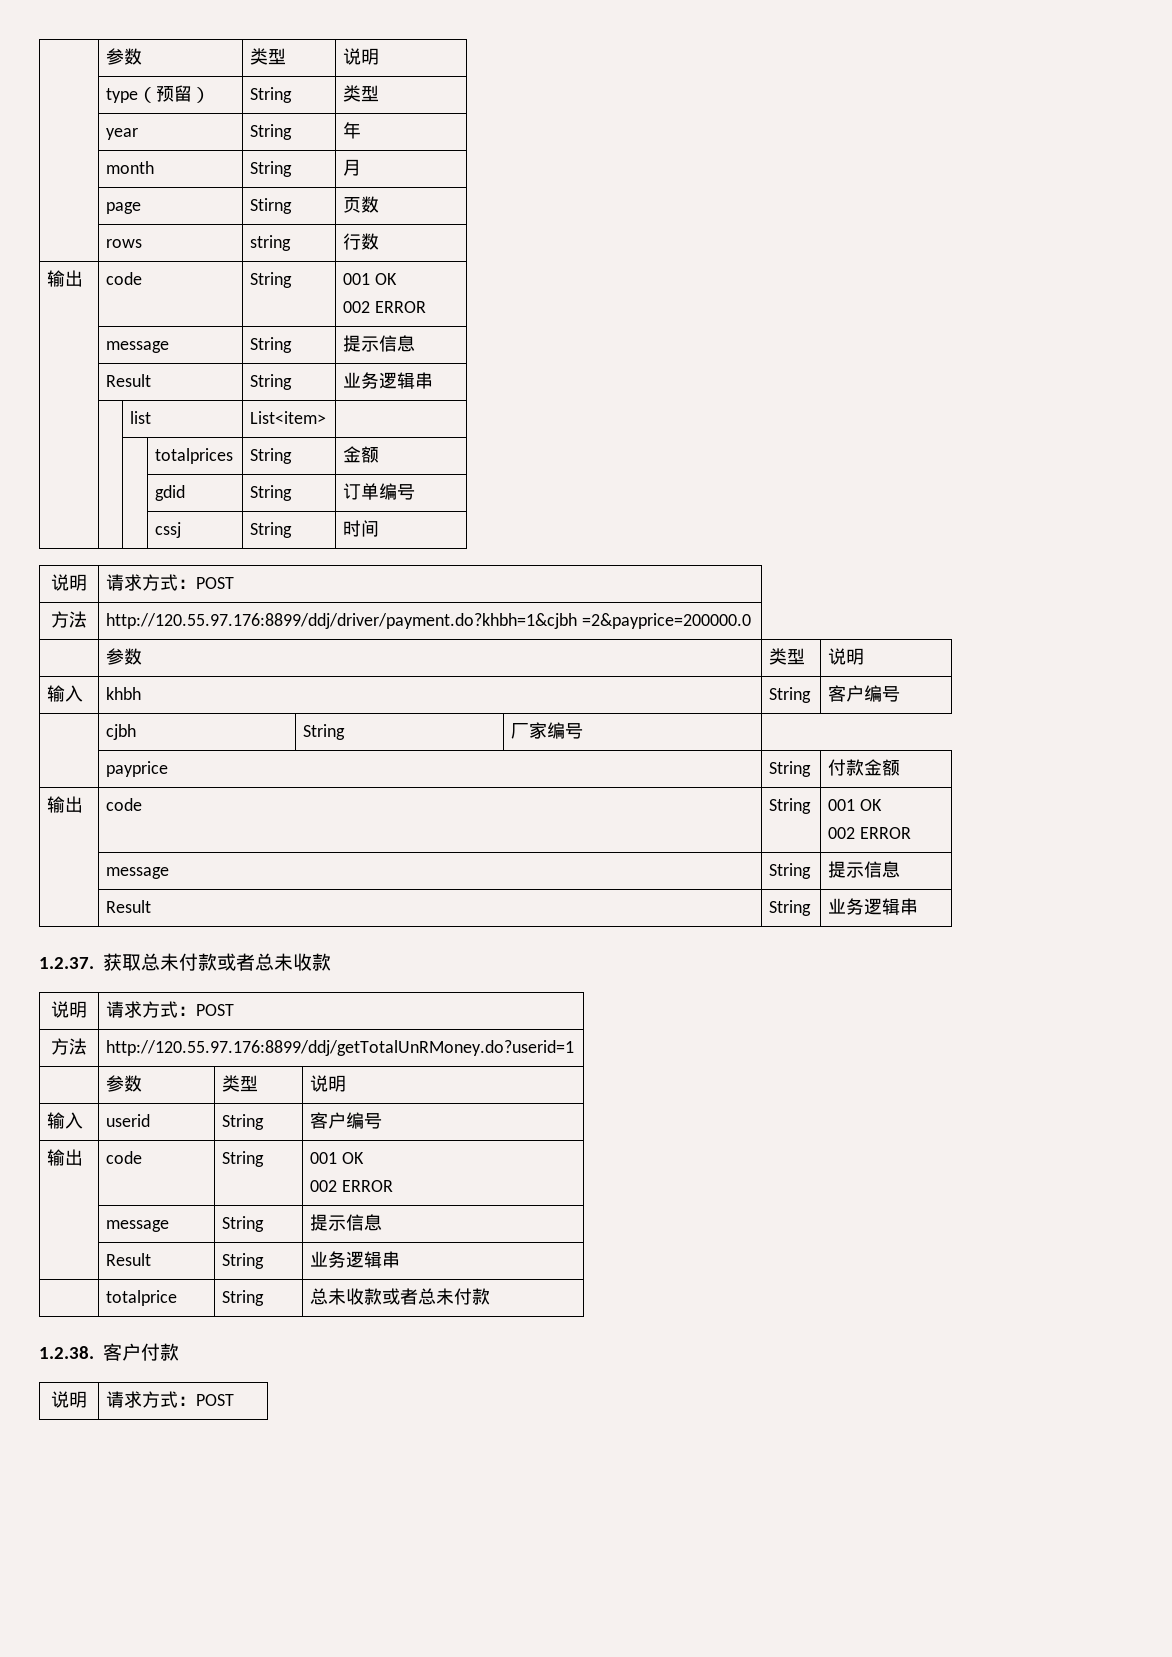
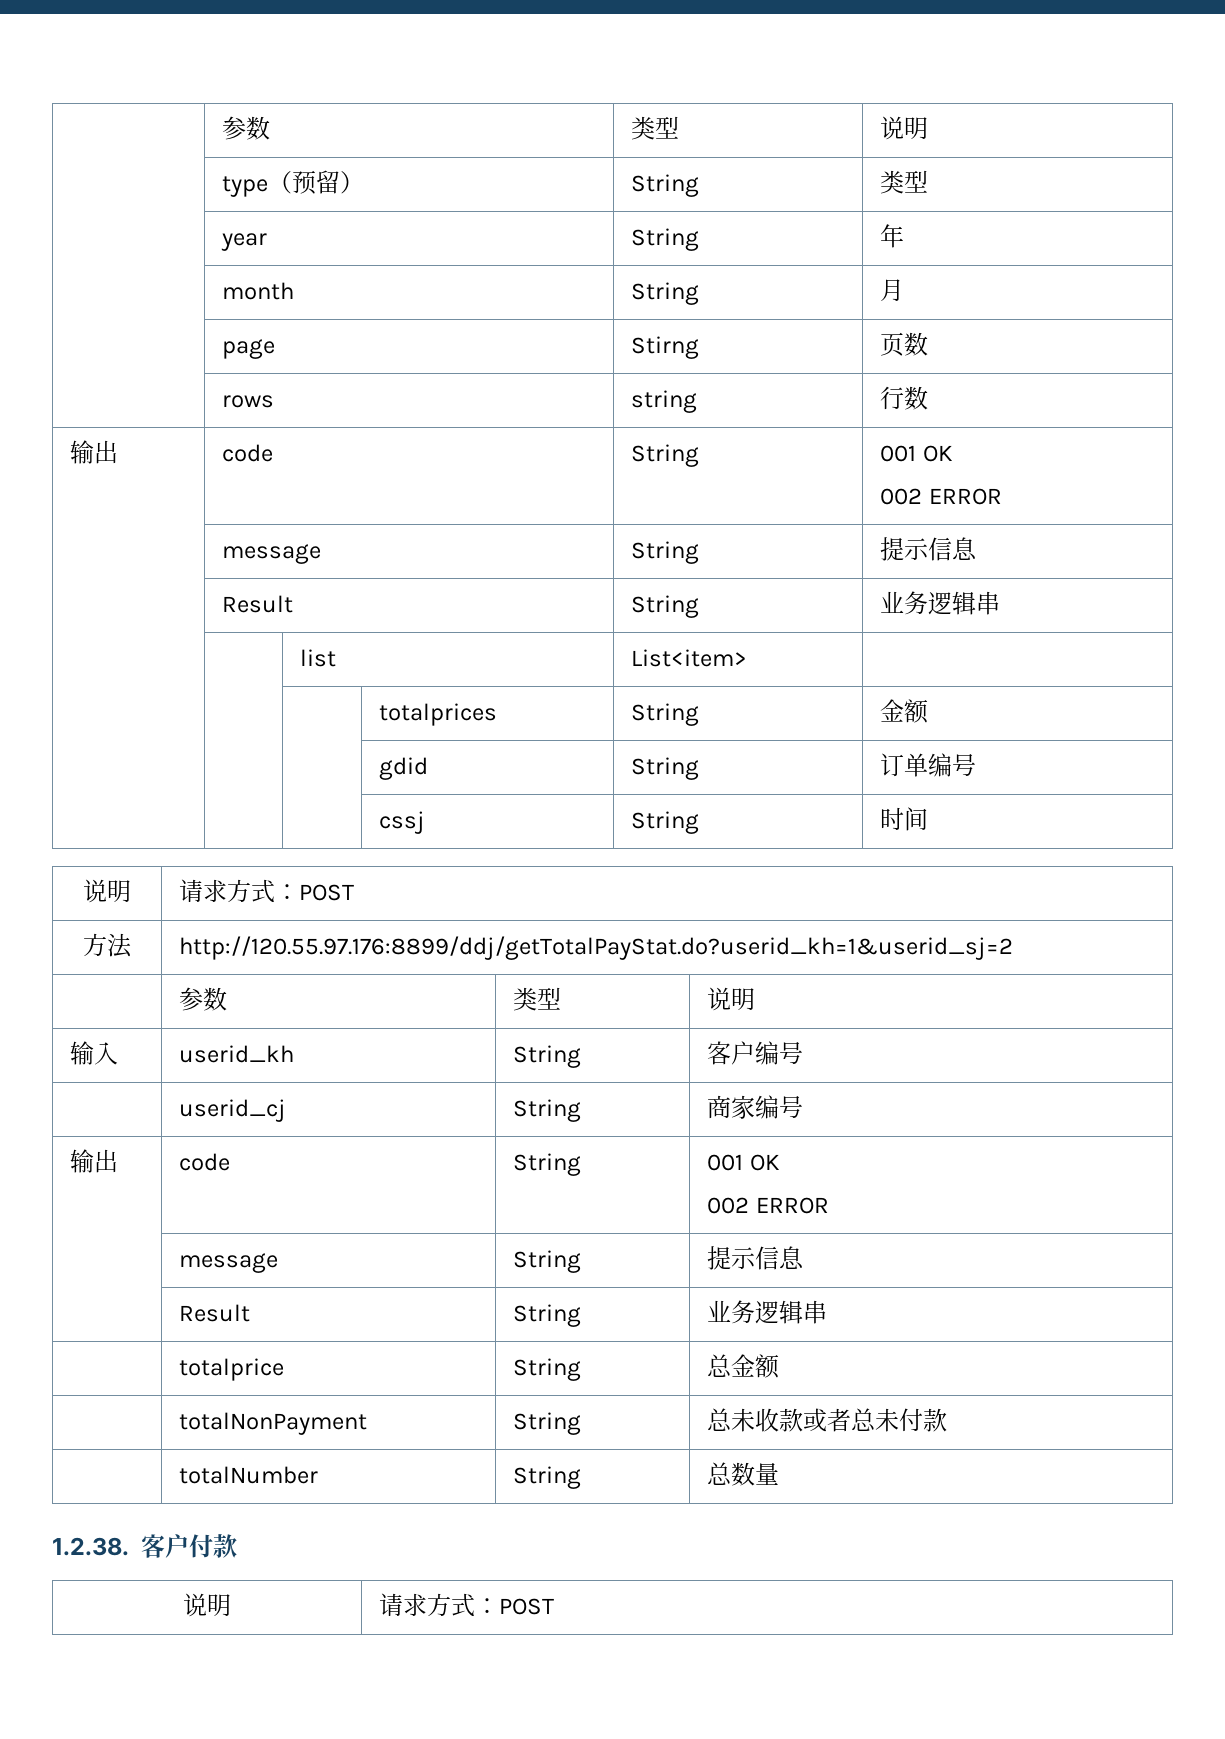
- 方法 | http://120.55.97.176:8899/ddj/driver/payment.do?khbh=1&cjbh =2&payprice=200000.0
+ 方法 | http://120.55.97.176:8899/ddj/getTotalPayStat.do?userid_kh=1&userid_sj=2
  | 参数 | 类型 | 说明
- 输入 | khbh | String | 客户编号
+ 输入 | userid_kh | String | 客户编号
- | cjbh | String | 厂家编号
+ | userid_cj | String | 商家编号
- | payprice | String | 付款金额
- 输出 | code | String | 001 OK
- 002 ERROR
- | message | String | 提示信息
- | Result | String | 业务逻辑串
- 1.2.37.获取总未付款或者总未收款
- 说明 | 请求方式：POST
- 方法 | http://120.55.97.176:8899/ddj/getTotalUnRMoney.do?userid=1
- | 参数 | 类型 | 说明
- 输入 | userid | String | 客户编号
- | totalprice | String | 总未收款或者总未付款
+ | totalprice | String | 总金额
+ | totalNonPayment | String | 总未收款或者总未付款
+ | totalNumber | String | 总数量

